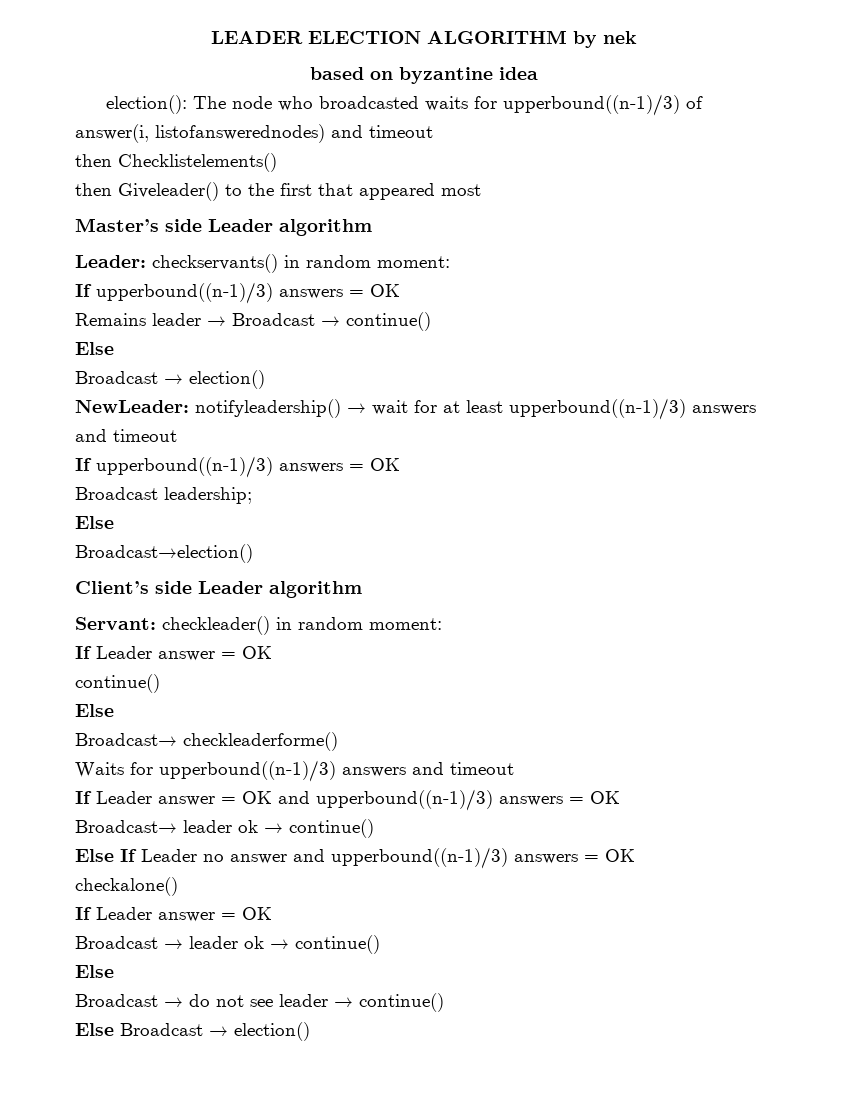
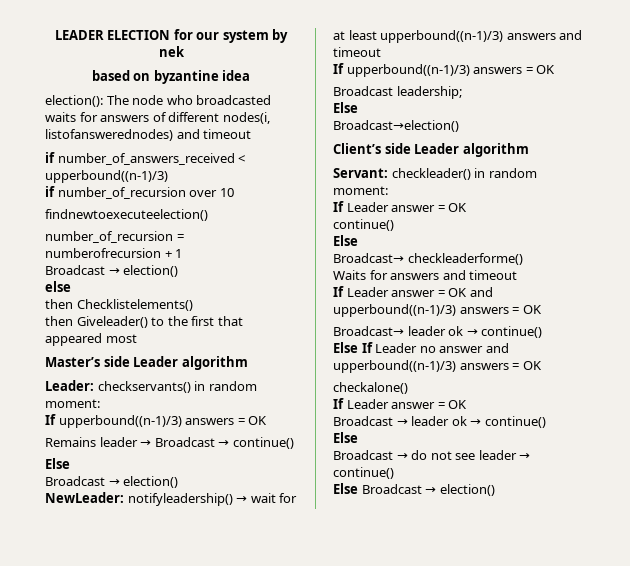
- LEADER ELECTION ALGORITHM by nek
+ LEADER ELECTION for our system by nek
- election(): The node who broadcasted waits for upperbound((n-1)/3) of answer(i, listofanswerednodes) and timeout
+ election(): The node who broadcasted waits for answers of different nodes(i, listofanswerednodes) and timeout
+ if number_of_answers_received < upperbound((n-1)/3)
+ if number_of_recursion over 10
+ findnewtoexecuteelection()
+ number_of_recursion = numberofrecursion + 1
+ Broadcast → election()
+ else
- Waits for upperbound((n-1)/3) answers and timeout
+ Waits for answers and timeout

